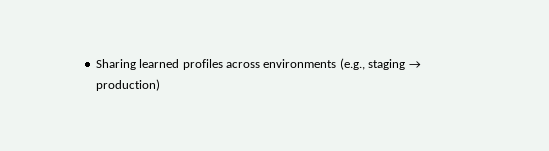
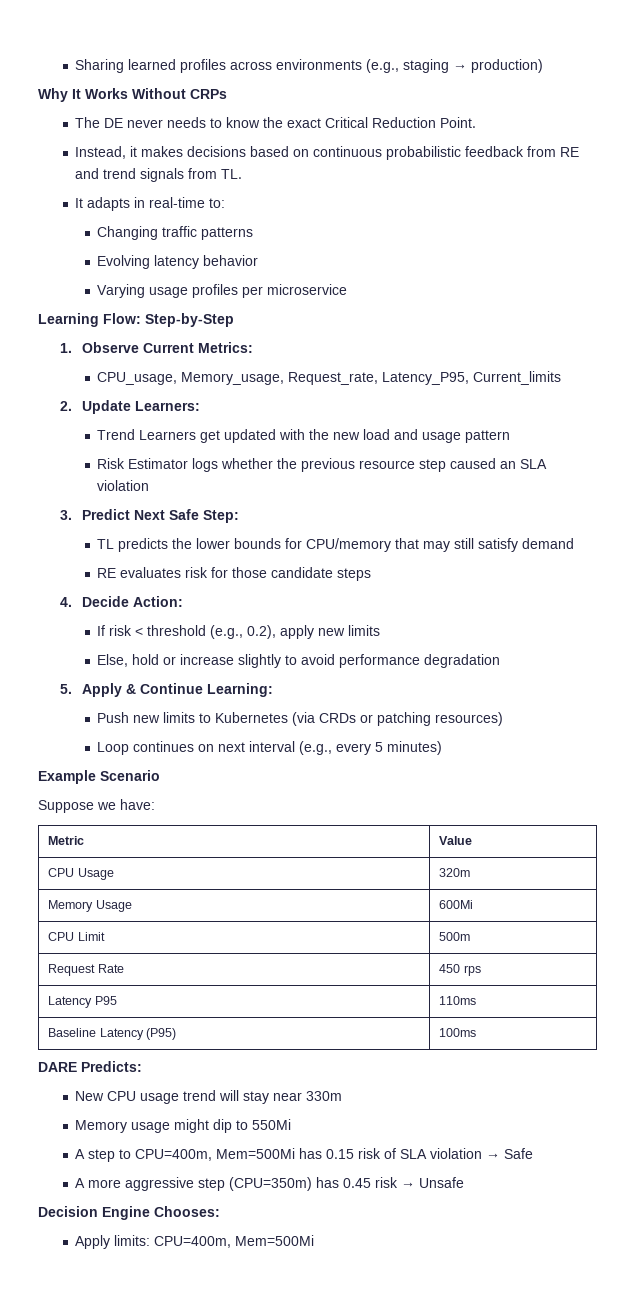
+ Why It Works Without CRPs
+ The DE never needs to know the exact Critical Reduction Point.
+ Instead, it makes decisions based on continuous probabilistic feedback from RE and trend signals from TL.
+ It adapts in real-time to:
+ Changing traffic patterns
+ Evolving latency behavior
+ Varying usage profiles per microservice
+ Learning Flow: Step-by-Step
+ 1. Observe Current Metrics:
+ CPU_usage, Memory_usage, Request_rate, Latency_P95, Current_limits
+ 2. Update Learners:
+ Trend Learners get updated with the new load and usage pattern
+ Risk Estimator logs whether the previous resource step caused an SLA violation
+ 3. Predict Next Safe Step:
+ TL predicts the lower bounds for CPU/memory that may still satisfy demand
+ RE evaluates risk for those candidate steps
+ 4. Decide Action:
+ If risk < threshold (e.g., 0.2), apply new limits
+ Else, hold or increase slightly to avoid performance degradation
+ 5. Apply & Continue Learning:
+ Push new limits to Kubernetes (via CRDs or patching resources)
+ Loop continues on next interval (e.g., every 5 minutes)
+ Example Scenario
+ Suppose we have:
+ Metric | Value
+ CPU Usage | 320m
+ Memory Usage | 600Mi
+ CPU Limit | 500m
+ Request Rate | 450 rps
+ Latency P95 | 110ms
+ Baseline Latency (P95) | 100ms
+ DARE Predicts:
+ New CPU usage trend will stay near 330m
+ Memory usage might dip to 550Mi
+ A step to CPU=400m, Mem=500Mi has 0.15 risk of SLA violation → Safe
+ A more aggressive step (CPU=350m) has 0.45 risk → Unsafe
+ Decision Engine Chooses:
+ Apply limits: CPU=400m, Mem=500Mi

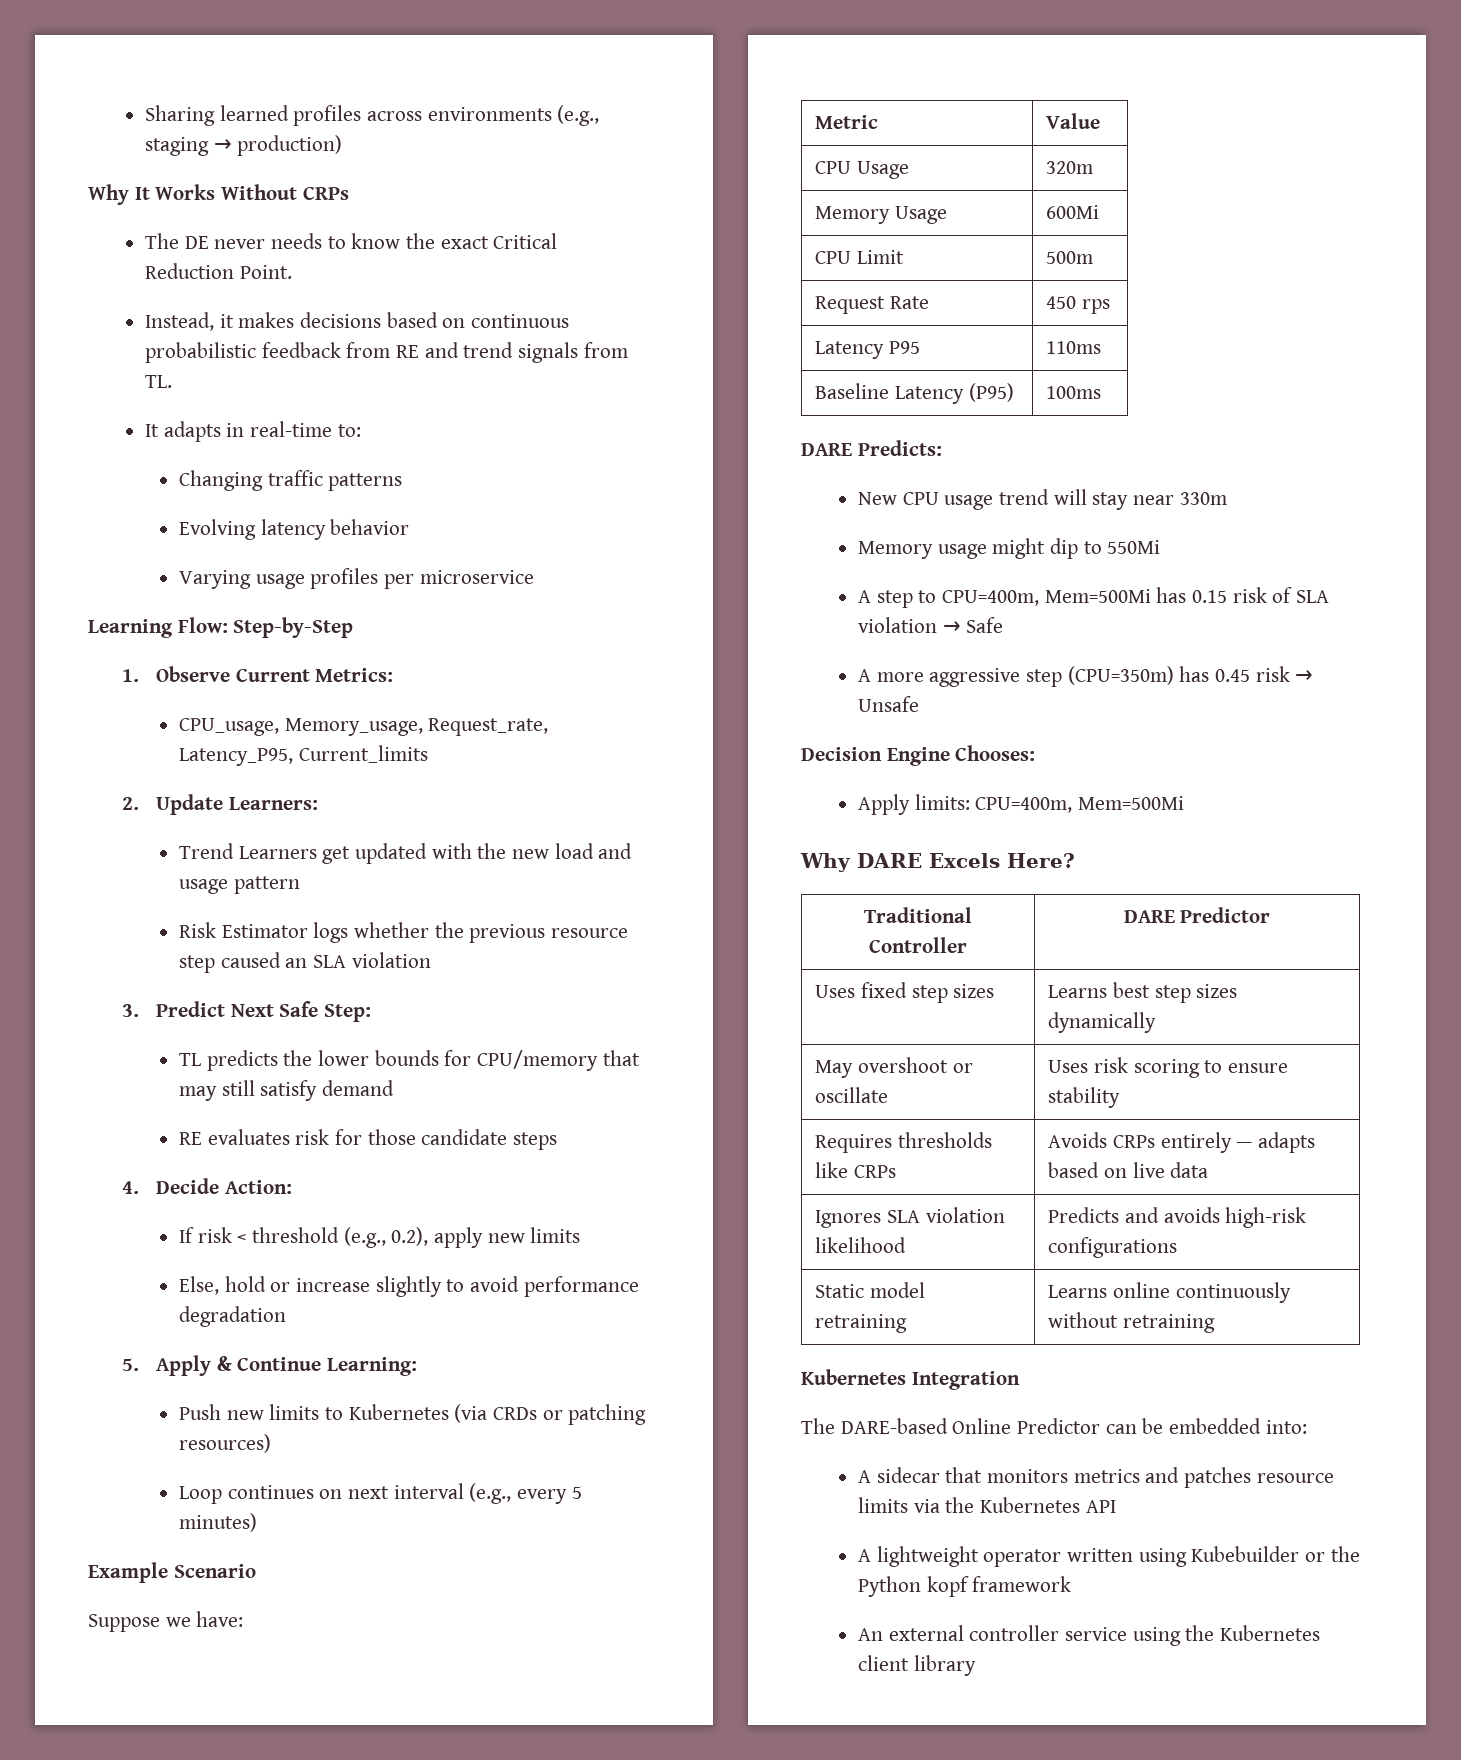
+ Why DARE Excels Here?
+ Traditional Controller | DARE Predictor
+ Uses fixed step sizes | Learns best step sizes dynamically
+ May overshoot or oscillate | Uses risk scoring to ensure stability
+ Requires thresholds like CRPs | Avoids CRPs entirely — adapts based on live data
+ Ignores SLA violation likelihood | Predicts and avoids high-risk configurations
+ Static model retraining | Learns online continuously without retraining
+ Kubernetes Integration
+ The DARE-based Online Predictor can be embedded into:
+ A sidecar that monitors metrics and patches resource limits via the Kubernetes API
+ A lightweight operator written using Kubebuilder or the Python kopf framework
+ An external controller service using the Kubernetes client library

